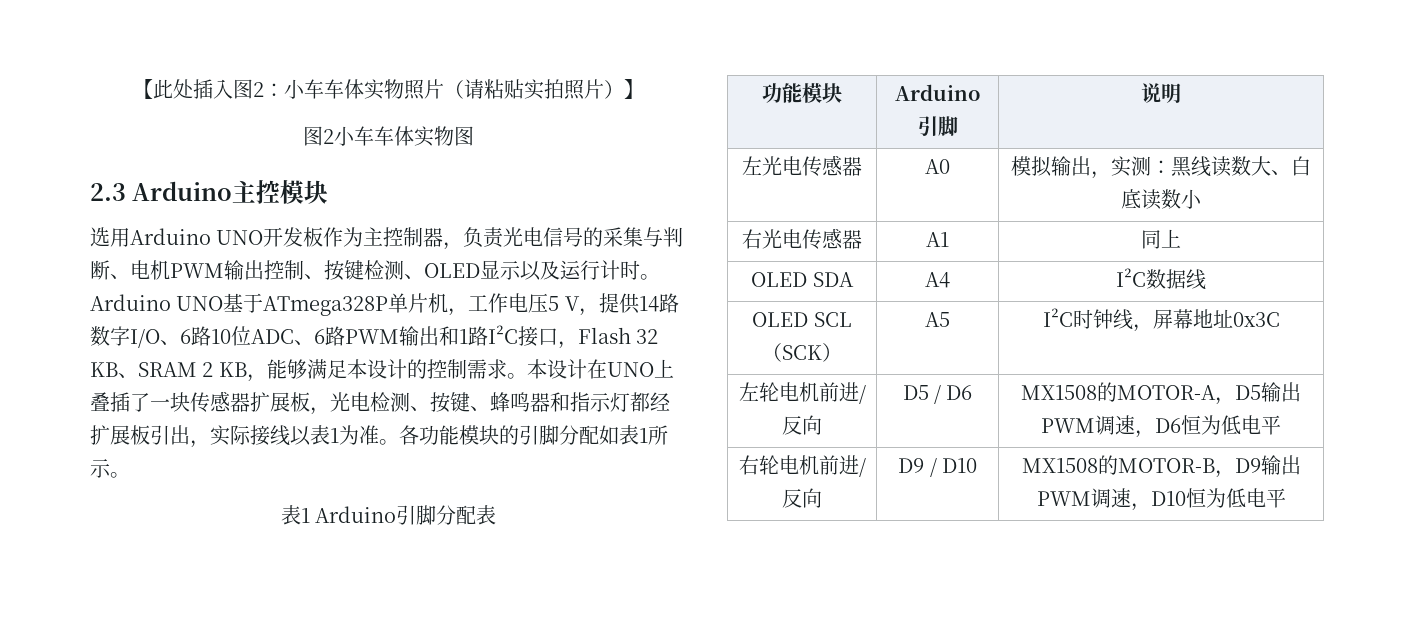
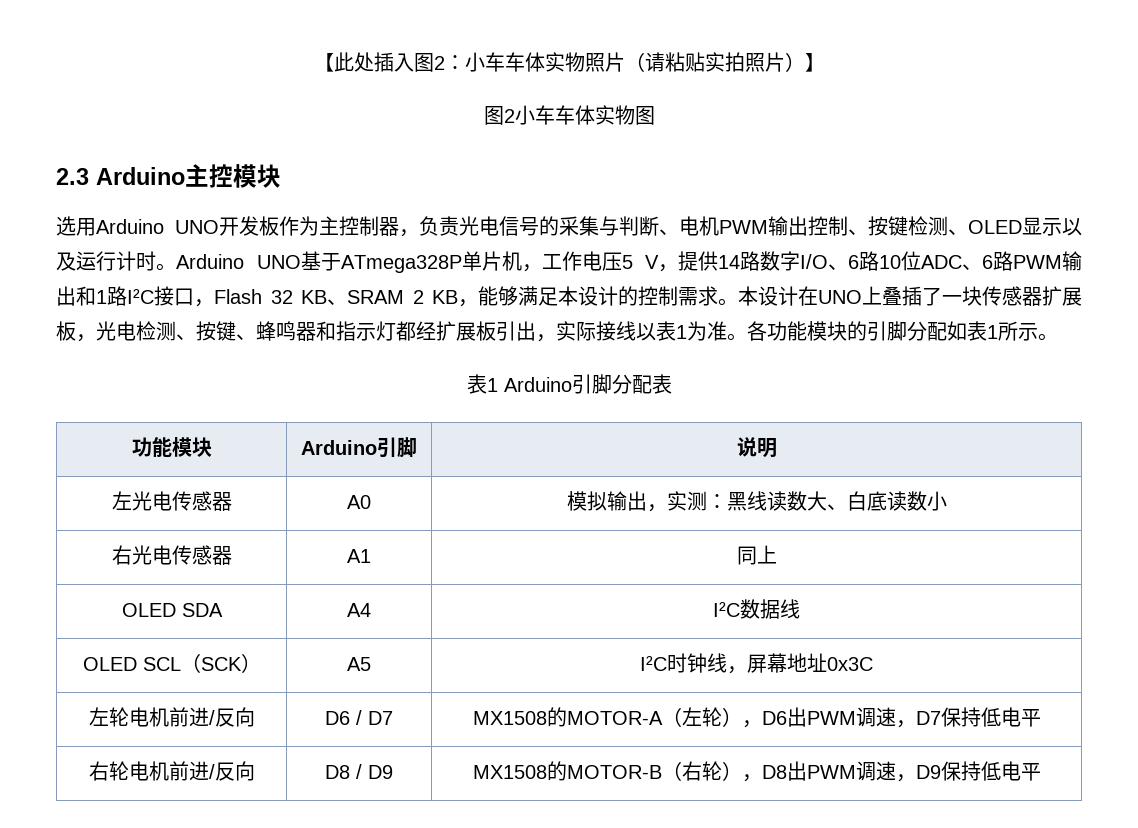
- 左轮电机前进/反向 | D5 / D6 | MX1508的MOTOR-A，D5输出PWM调速，D6恒为低电平
+ 左轮电机前进/反向 | D6 / D7 | MX1508的MOTOR-A（左轮），D6出PWM调速，D7保持低电平
- 右轮电机前进/反向 | D9 / D10 | MX1508的MOTOR-B，D9输出PWM调速，D10恒为低电平
+ 右轮电机前进/反向 | D8 / D9 | MX1508的MOTOR-B（右轮），D8出PWM调速，D9保持低电平

